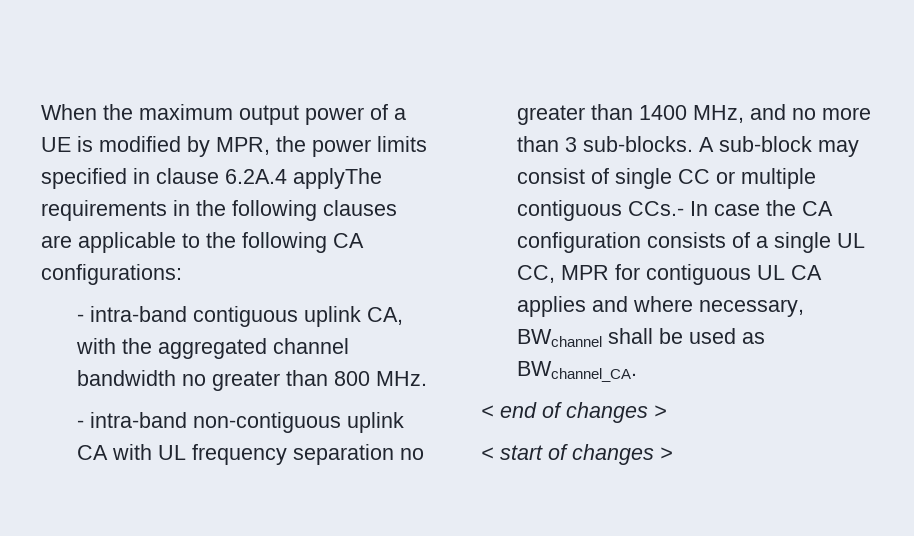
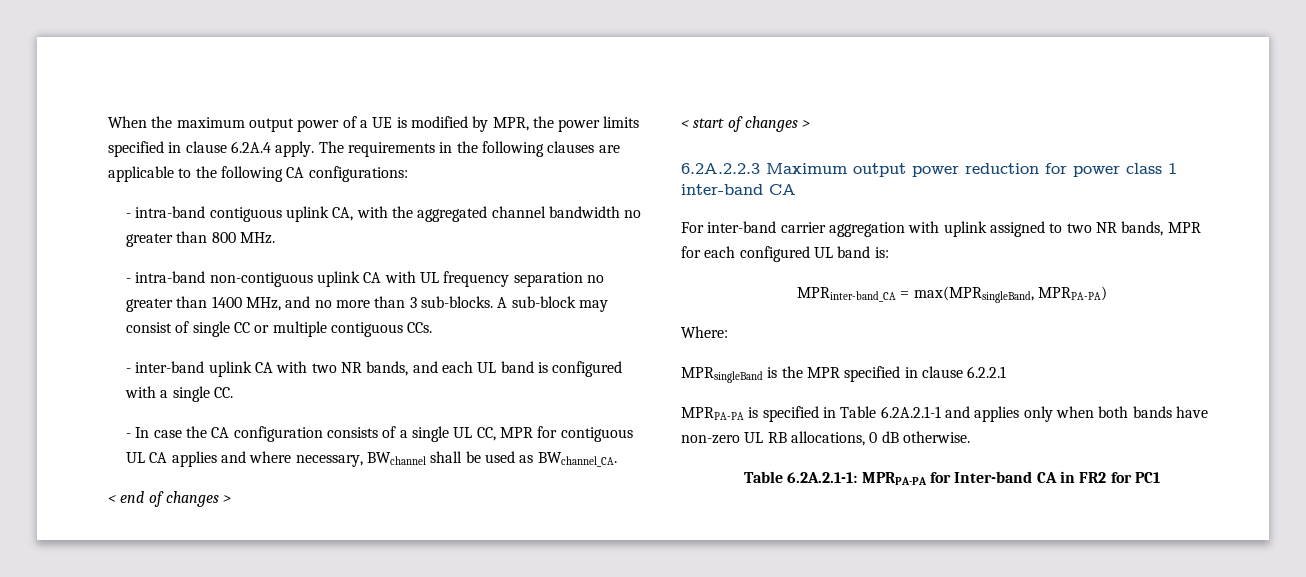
- When the maximum output power of a UE is modified by MPR, the power limits specified in clause 6.2A.4 applyThe requirements in the following clauses are applicable to the following CA configurations:
+ When the maximum output power of a UE is modified by MPR, the power limits specified in clause 6.2A.4 apply. The requirements in the following clauses are applicable to the following CA configurations:
- A sub-block may consist of single CC or multiple contiguous CCs.- In case the CA configuration consists of a single UL CC, MPR for contiguous UL CA applies and where necessary, BWchannel shall be used as BWchannel_CA.
+ A sub-block may consist of single CC or multiple contiguous CCs.
+ - inter-band uplink CA with two NR bands, and each UL band is configured with a single CC.
+ - In case the CA configuration consists of a single UL CC, MPR for contiguous UL CA applies and where necessary, BWchannel shall be used as BWchannel_CA.
+ 6.2A.2.2.3 Maximum output power reduction for power class 1 inter-band CA
+ For inter-band carrier aggregation with uplink assigned to two NR bands, MPR for each configured UL band is:
+ MPRinter-band_CA = max(MPRsingleBand, MPRPA-PA)
+ Where:
+ MPRsingleBand is the MPR specified in clause 6.2.2.1
+ MPRPA-PA is specified in Table 6.2A.2.1-1 and applies only when both bands have non-zero UL RB allocations, 0 dB otherwise.
+ Table 6.2A.2.1-1: MPRPA-PA for Inter-band CA in FR2 for PC1

